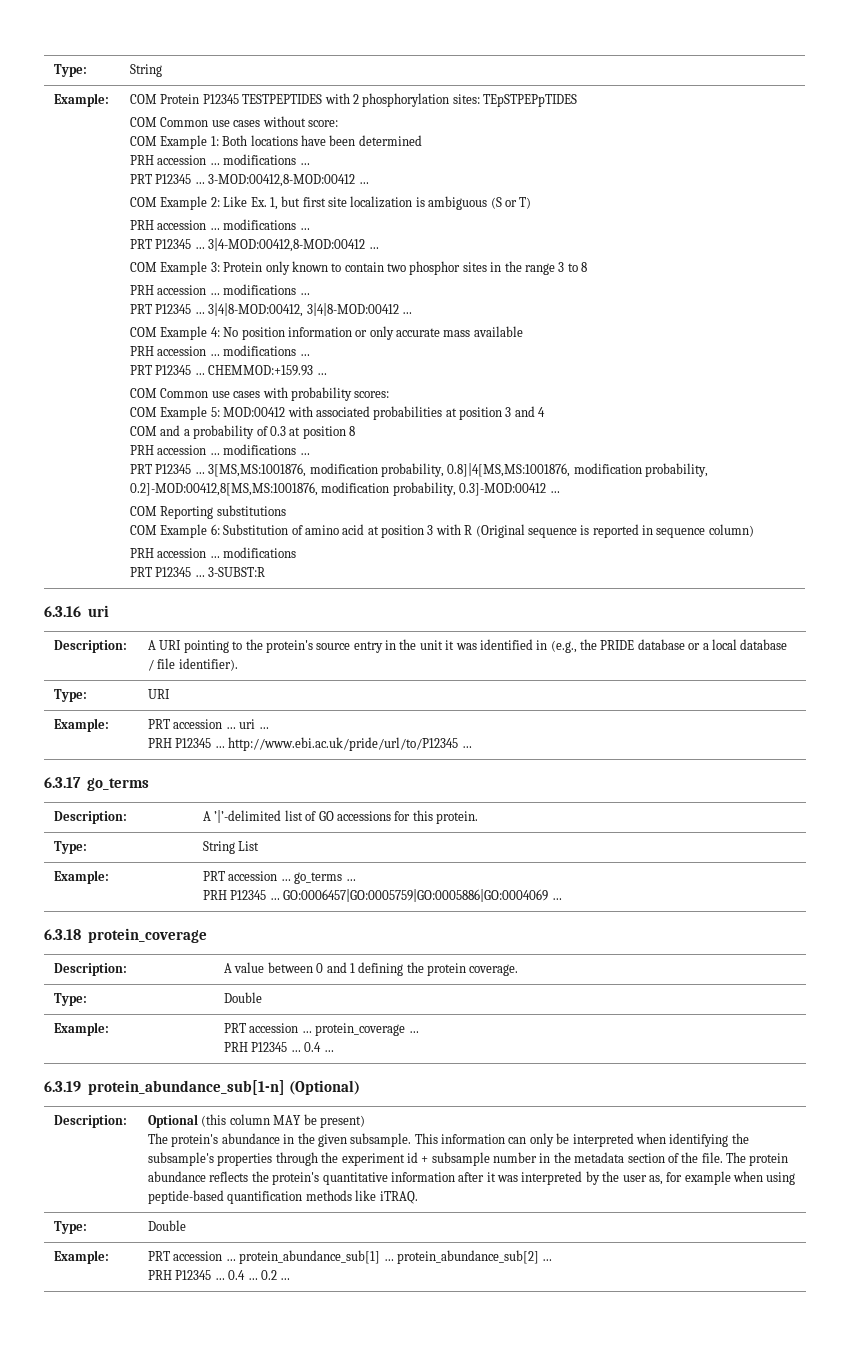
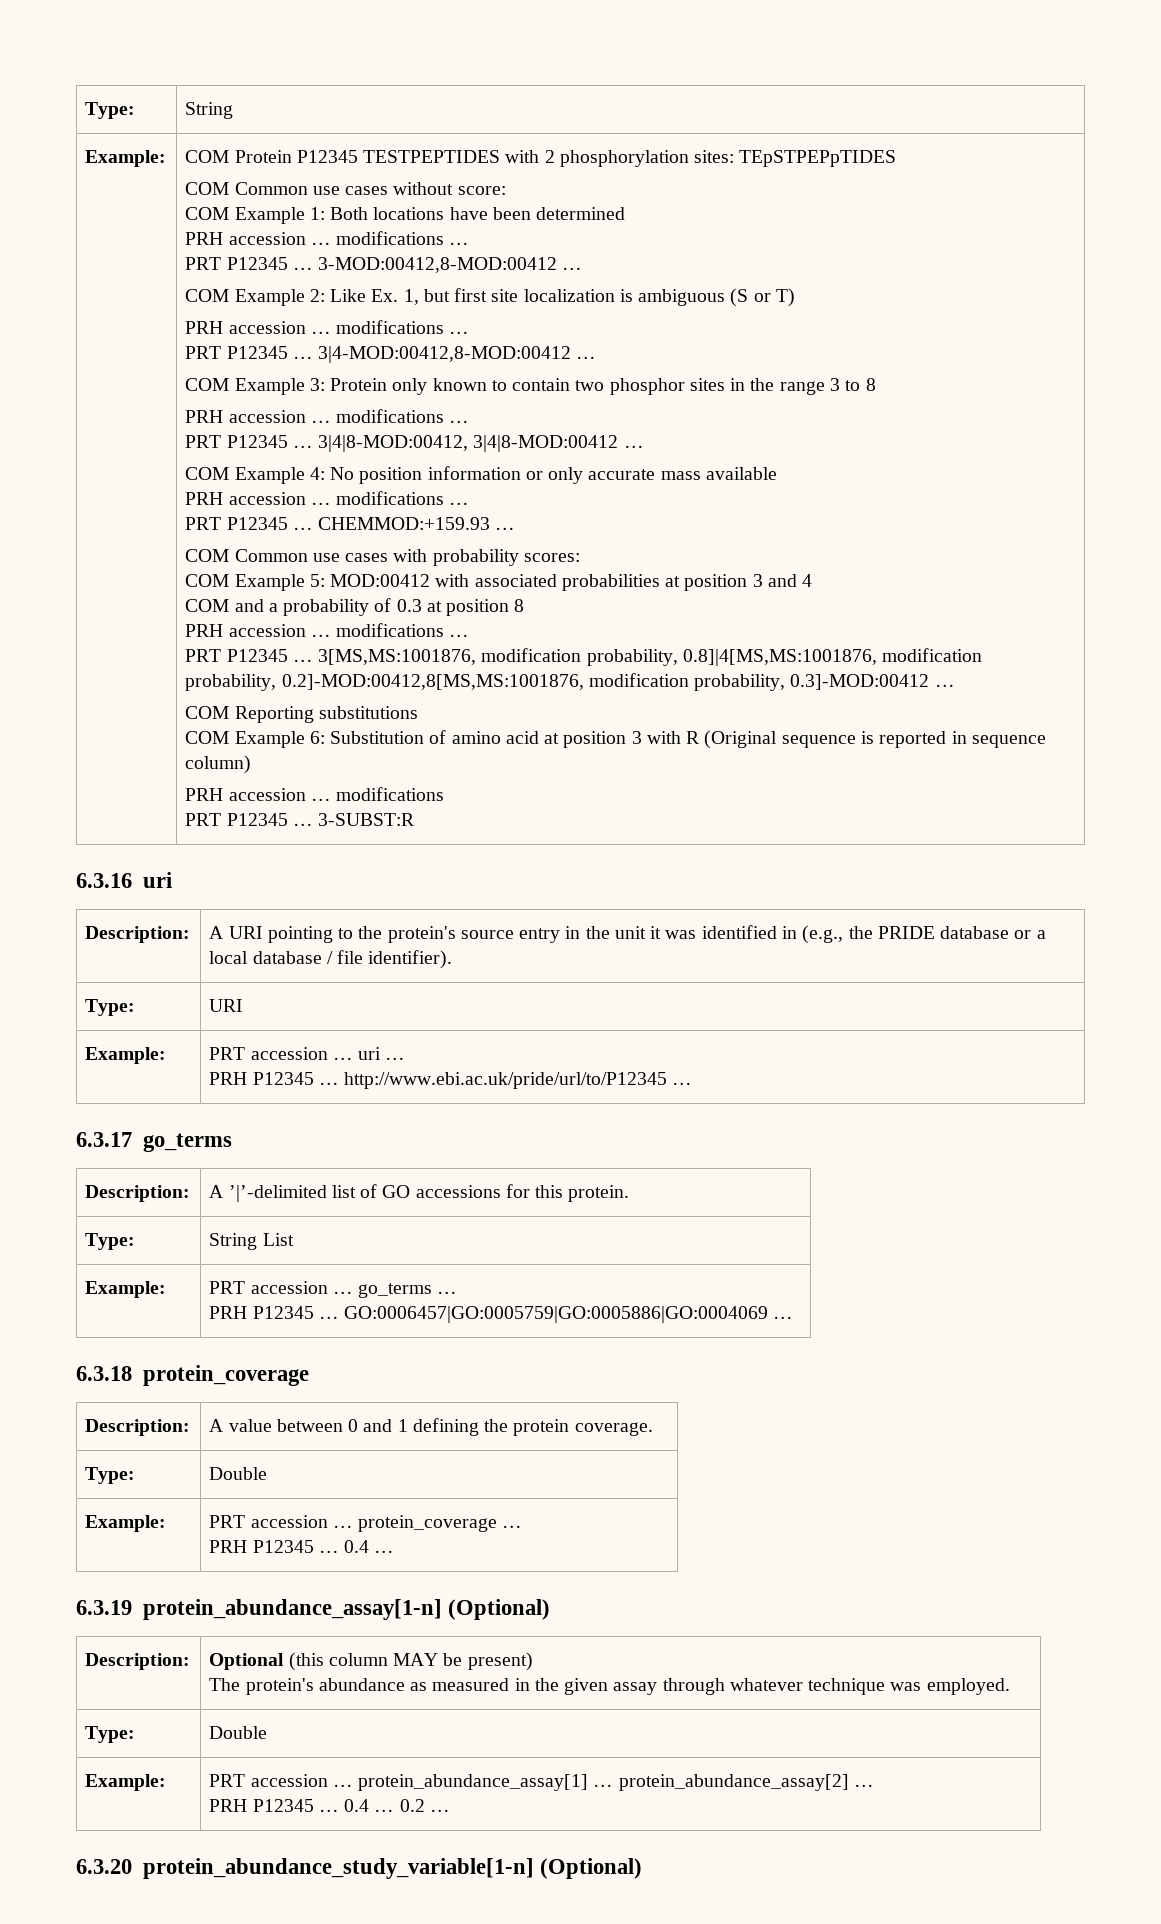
- 6.3.19 protein_abundance_sub[1-n] (Optional)
+ 6.3.19 protein_abundance_assay[1-n] (Optional)
- The protein's abundance in the given subsample. This information can only be interpreted when identifying the subsample's properties through the experiment id + subsample number in the metadata section of the file. The protein abundance reflects the protein's quantitative information after it was interpreted by the user as, for example when using peptide-based quantification methods like iTRAQ.
+ The protein's abundance as measured in the given assay through whatever technique was employed.
  Type: | Double
- Example: | PRT accession … protein_abundance_sub[1] … protein_abundance_sub[2] …
+ Example: | PRT accession … protein_abundance_assay[1] … protein_abundance_assay[2] …
+ 6.3.20 protein_abundance_study_variable[1-n] (Optional)

